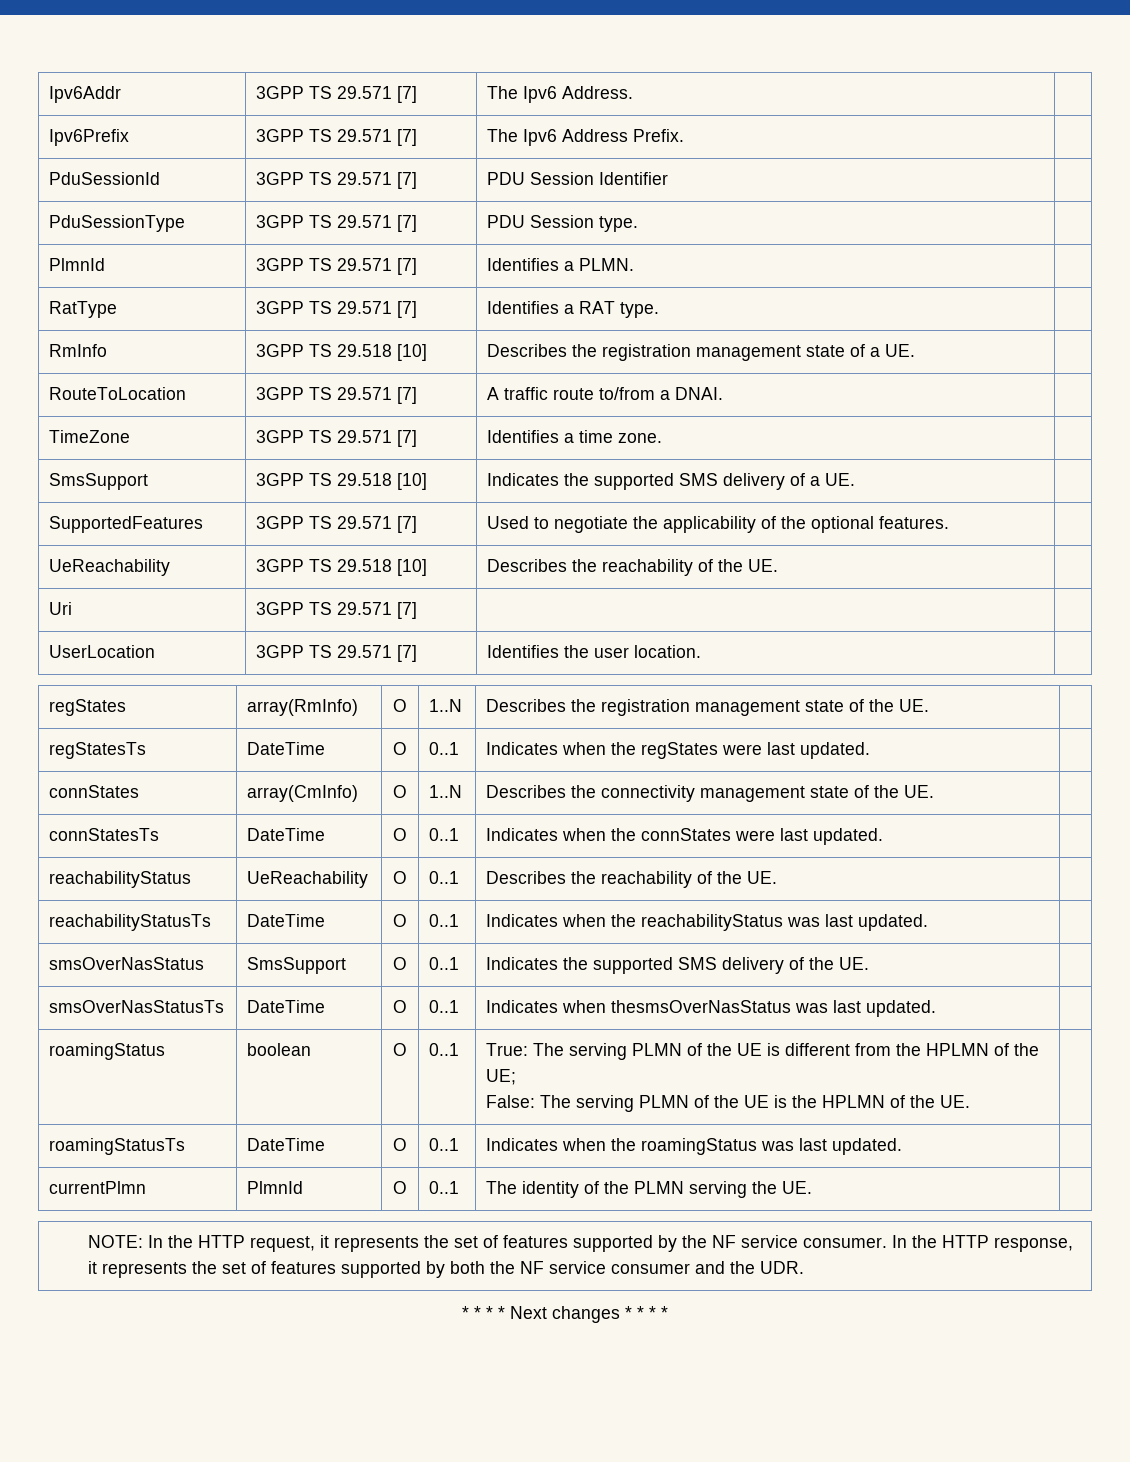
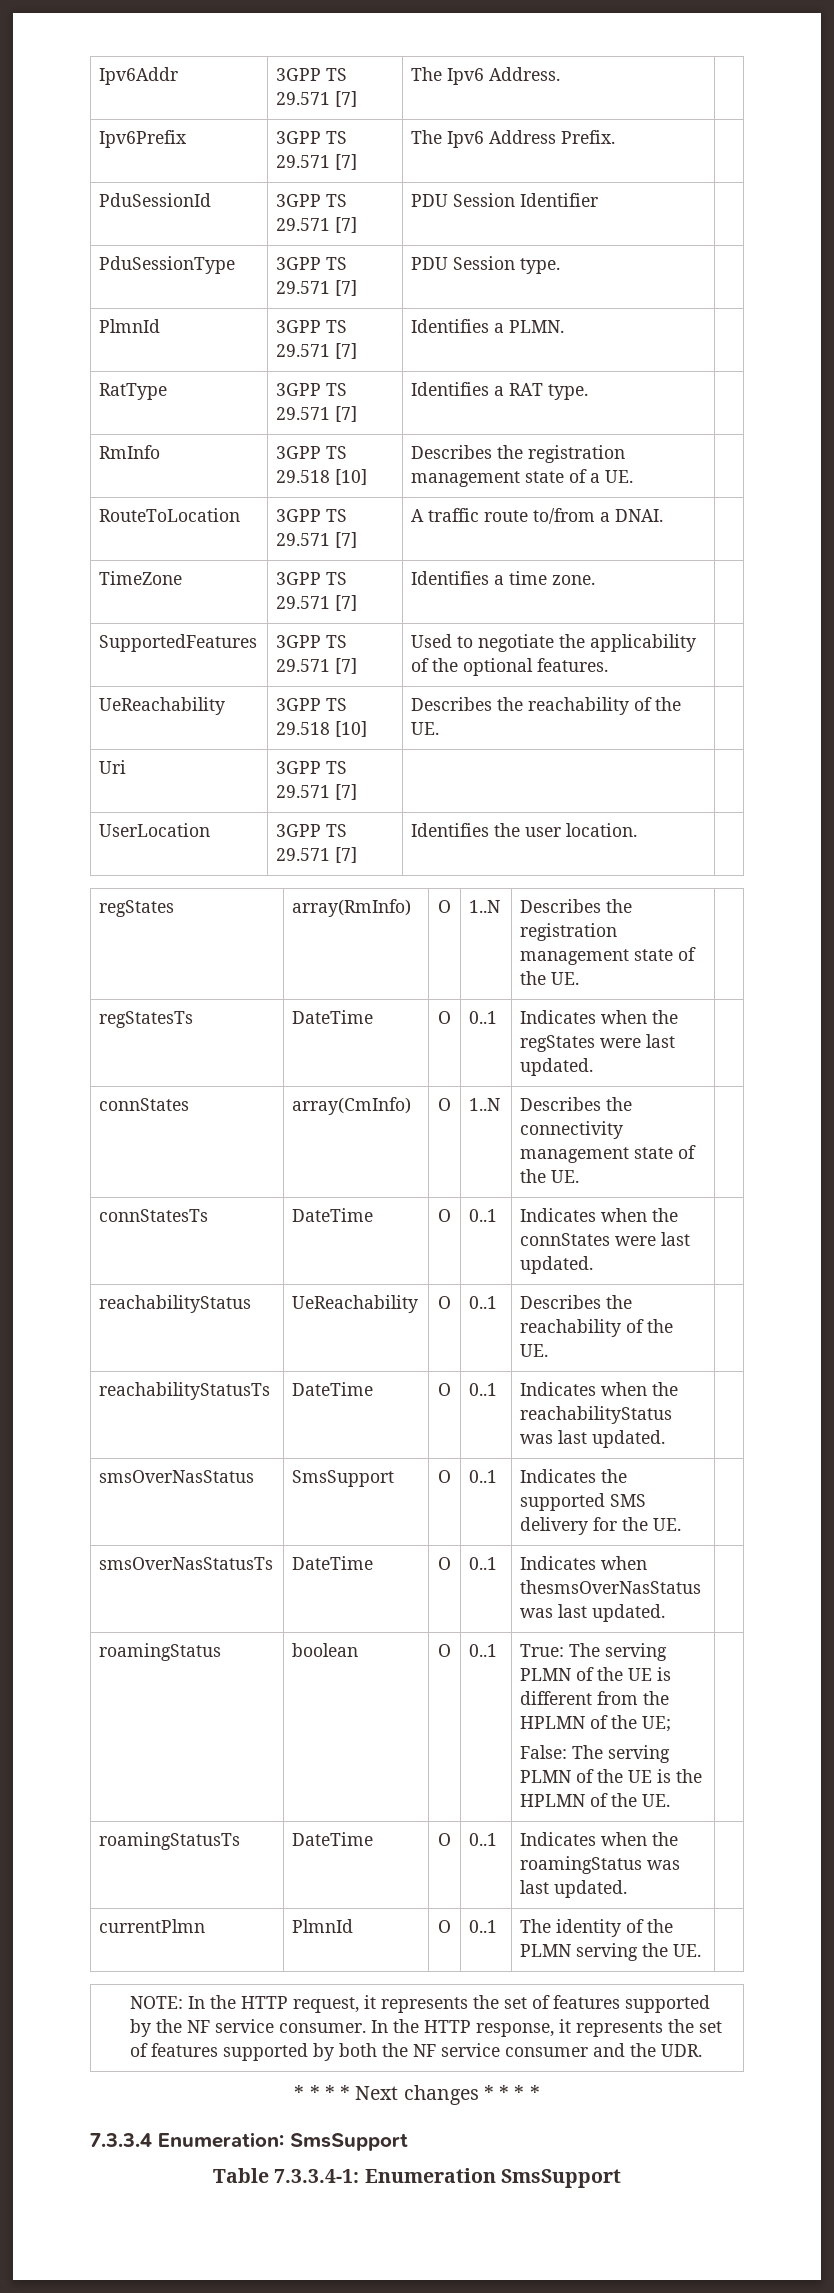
- SmsSupport | 3GPP TS 29.518 [10] | Indicates the supported SMS delivery of a UE. |
- smsOverNasStatus | SmsSupport | O | 0..1 | Indicates the supported SMS delivery of the UE. |
+ smsOverNasStatus | SmsSupport | O | 0..1 | Indicates the supported SMS delivery for the UE. |
+ 7.3.3.4 Enumeration: SmsSupport
+ Table 7.3.3.4-1: Enumeration SmsSupport

